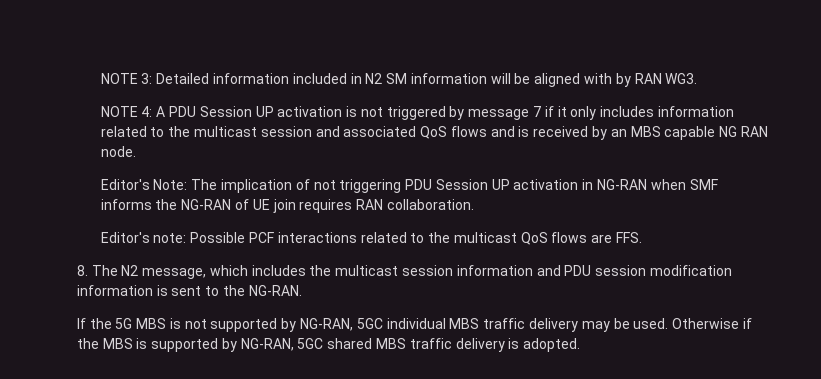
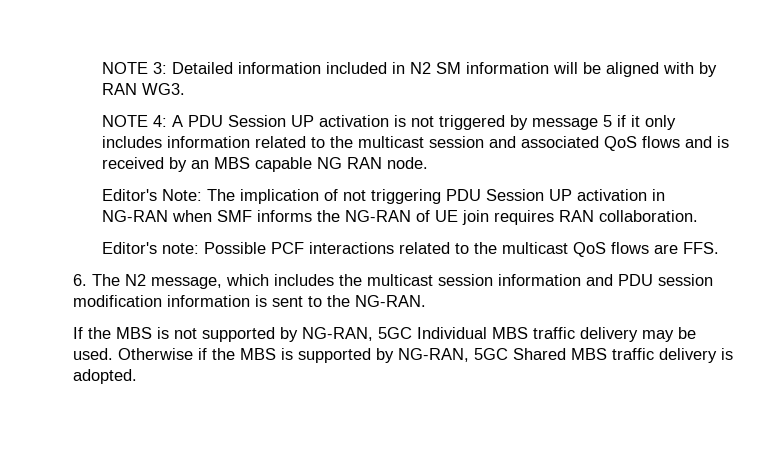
- NOTE 4: A PDU Session UP activation is not triggered by message 7 if it only includes information related to the multicast session and associated QoS flows and is received by an MBS capable NG RAN node.
+ NOTE 4: A PDU Session UP activation is not triggered by message 5 if it only includes information related to the multicast session and associated QoS flows and is received by an MBS capable NG RAN node.
- 8. The N2 message, which includes the multicast session information and PDU session modification information is sent to the NG-RAN.
+ 6. The N2 message, which includes the multicast session information and PDU session modification information is sent to the NG-RAN.
- If the 5G MBS is not supported by NG-RAN, 5GC individual MBS traffic delivery may be used.
+ If the MBS is not supported by NG-RAN, 5GC Individual MBS traffic delivery may be used.
- Otherwise if the MBS is supported by NG-RAN, 5GC shared MBS traffic delivery is adopted.
+ Otherwise if the MBS is supported by NG-RAN, 5GC Shared MBS traffic delivery is adopted.

